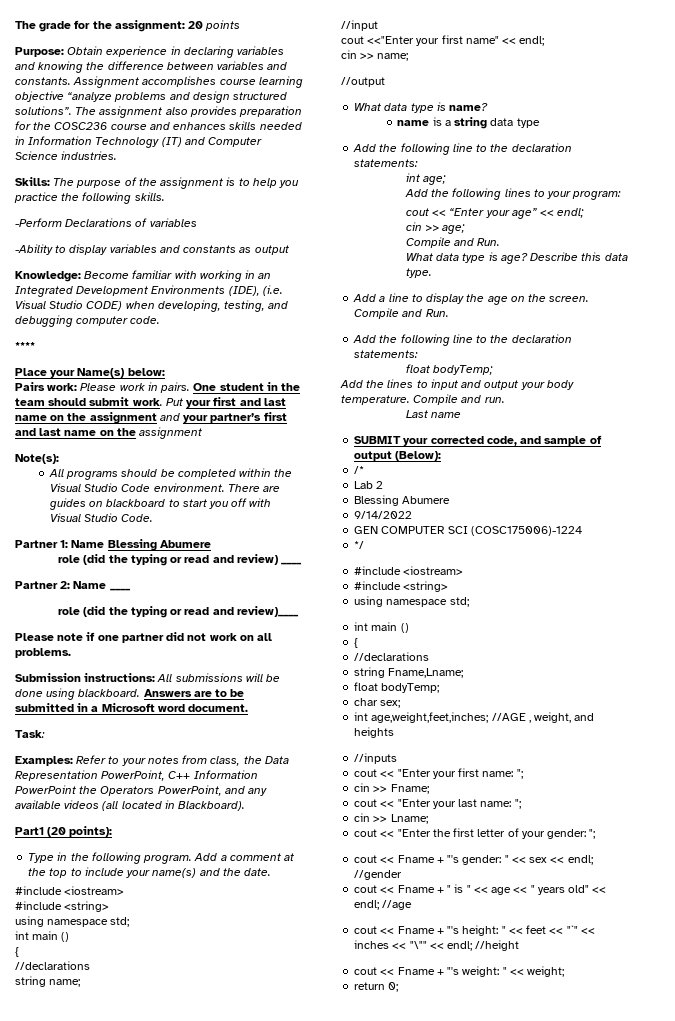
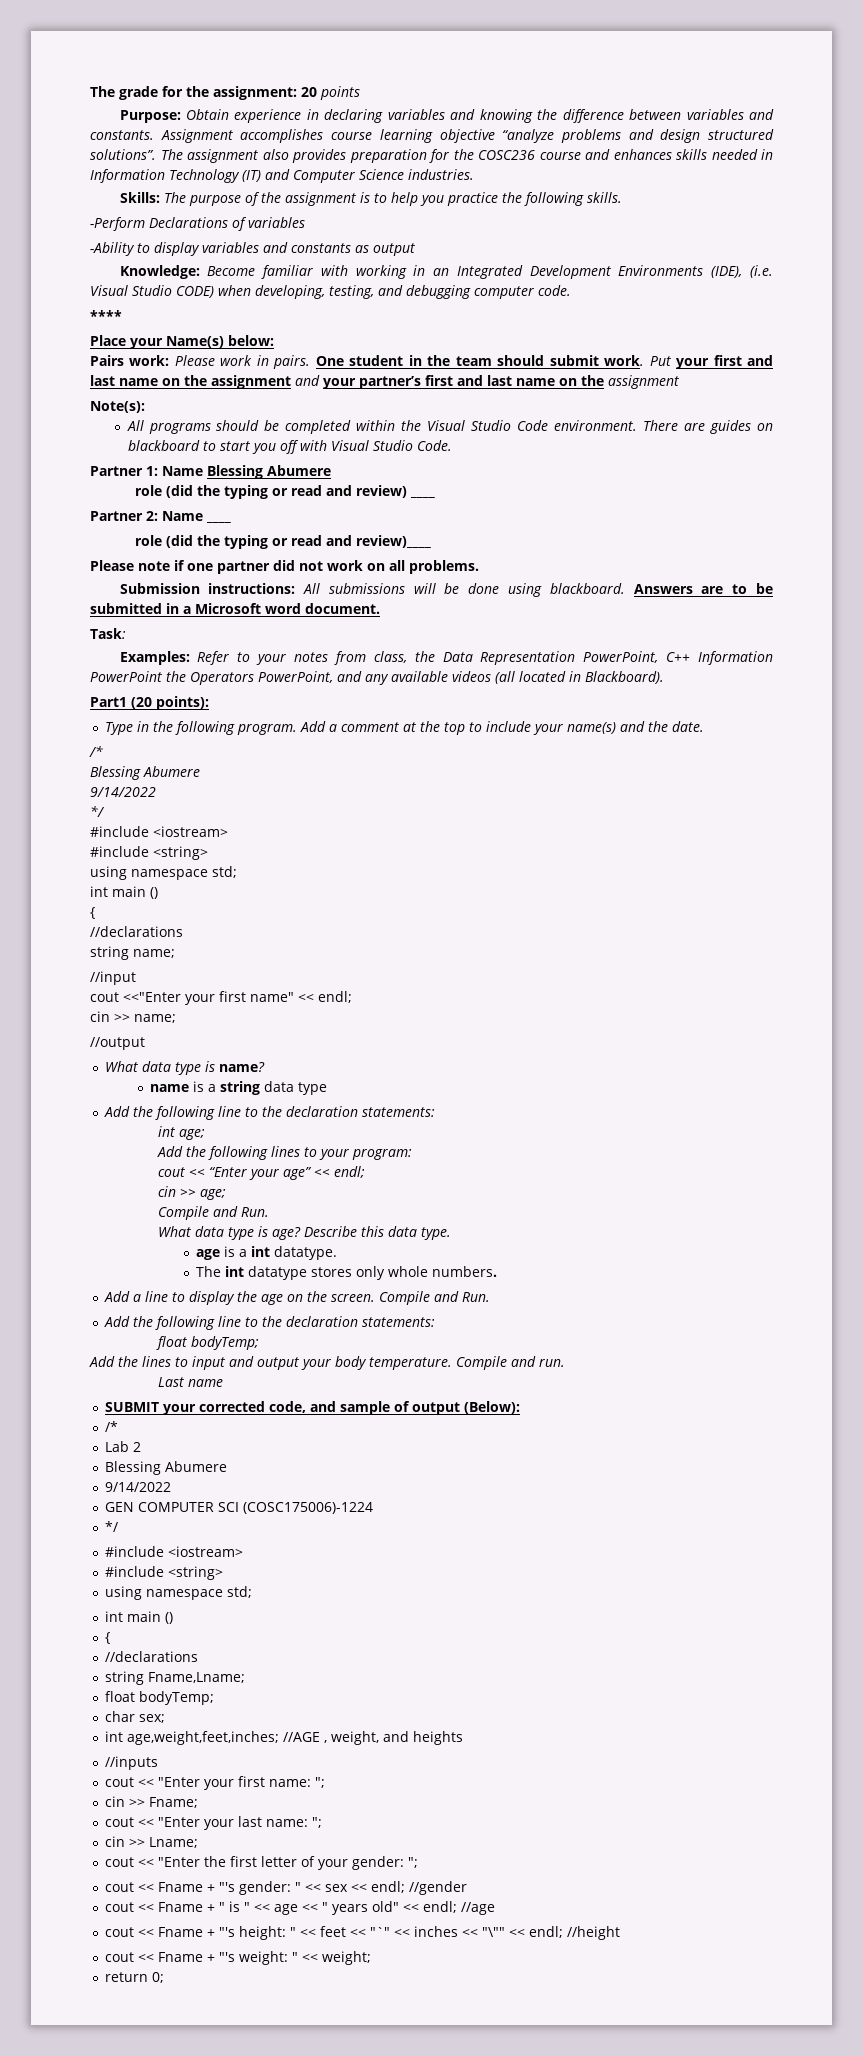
  Add a comment at the top to include your name(s) and the date.
+ /*
+ Blessing Abumere
+ 9/14/2022
+ */
+ age is a int datatype.
+ The int datatype stores only whole numbers.

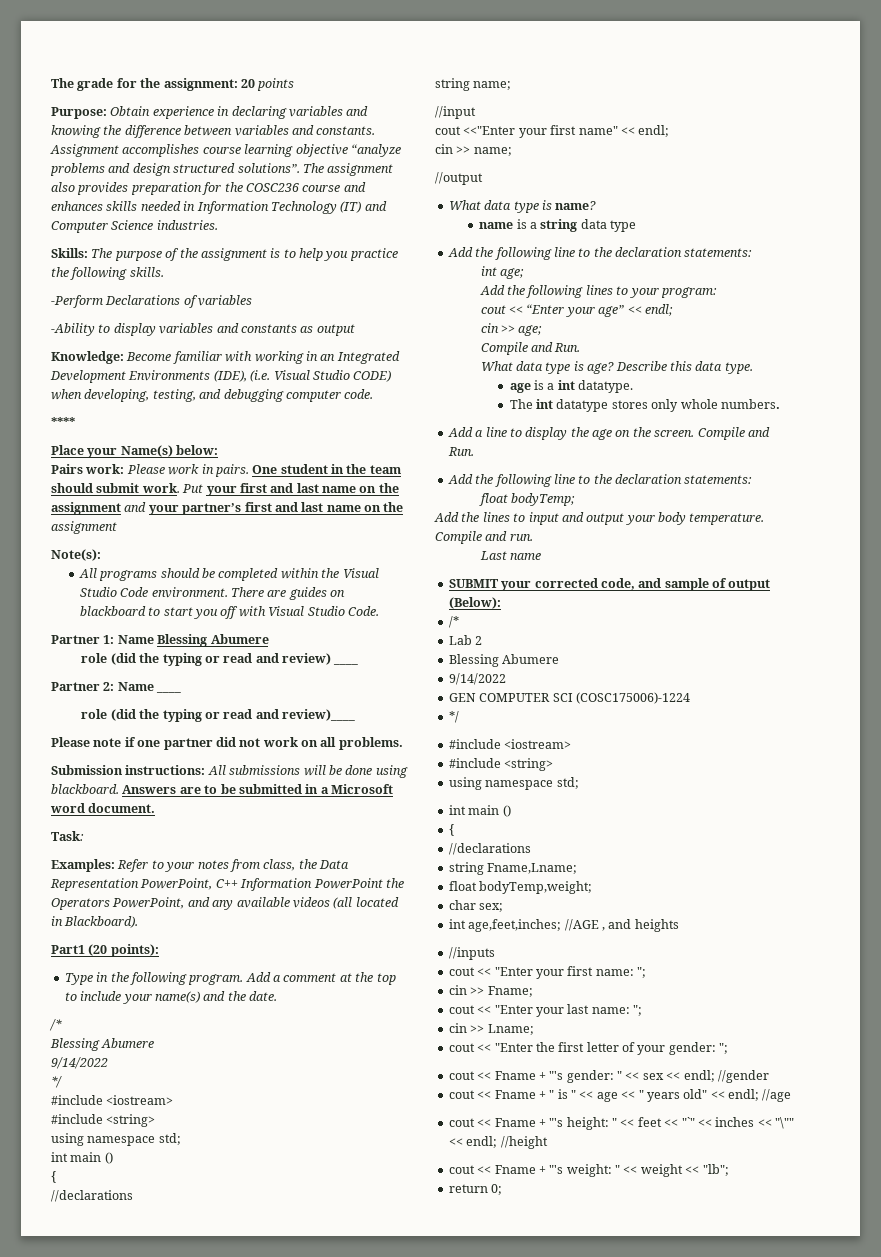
  string Fname,Lname;
- float bodyTemp;
+ float bodyTemp,weight;
- int age,weight,feet,inches; //AGE , weight, and heights
+ int age,feet,inches; //AGE , and heights
- cout << Fname + "'s weight: " << weight;
+ cout << Fname + "'s weight: " << weight << "lb";

